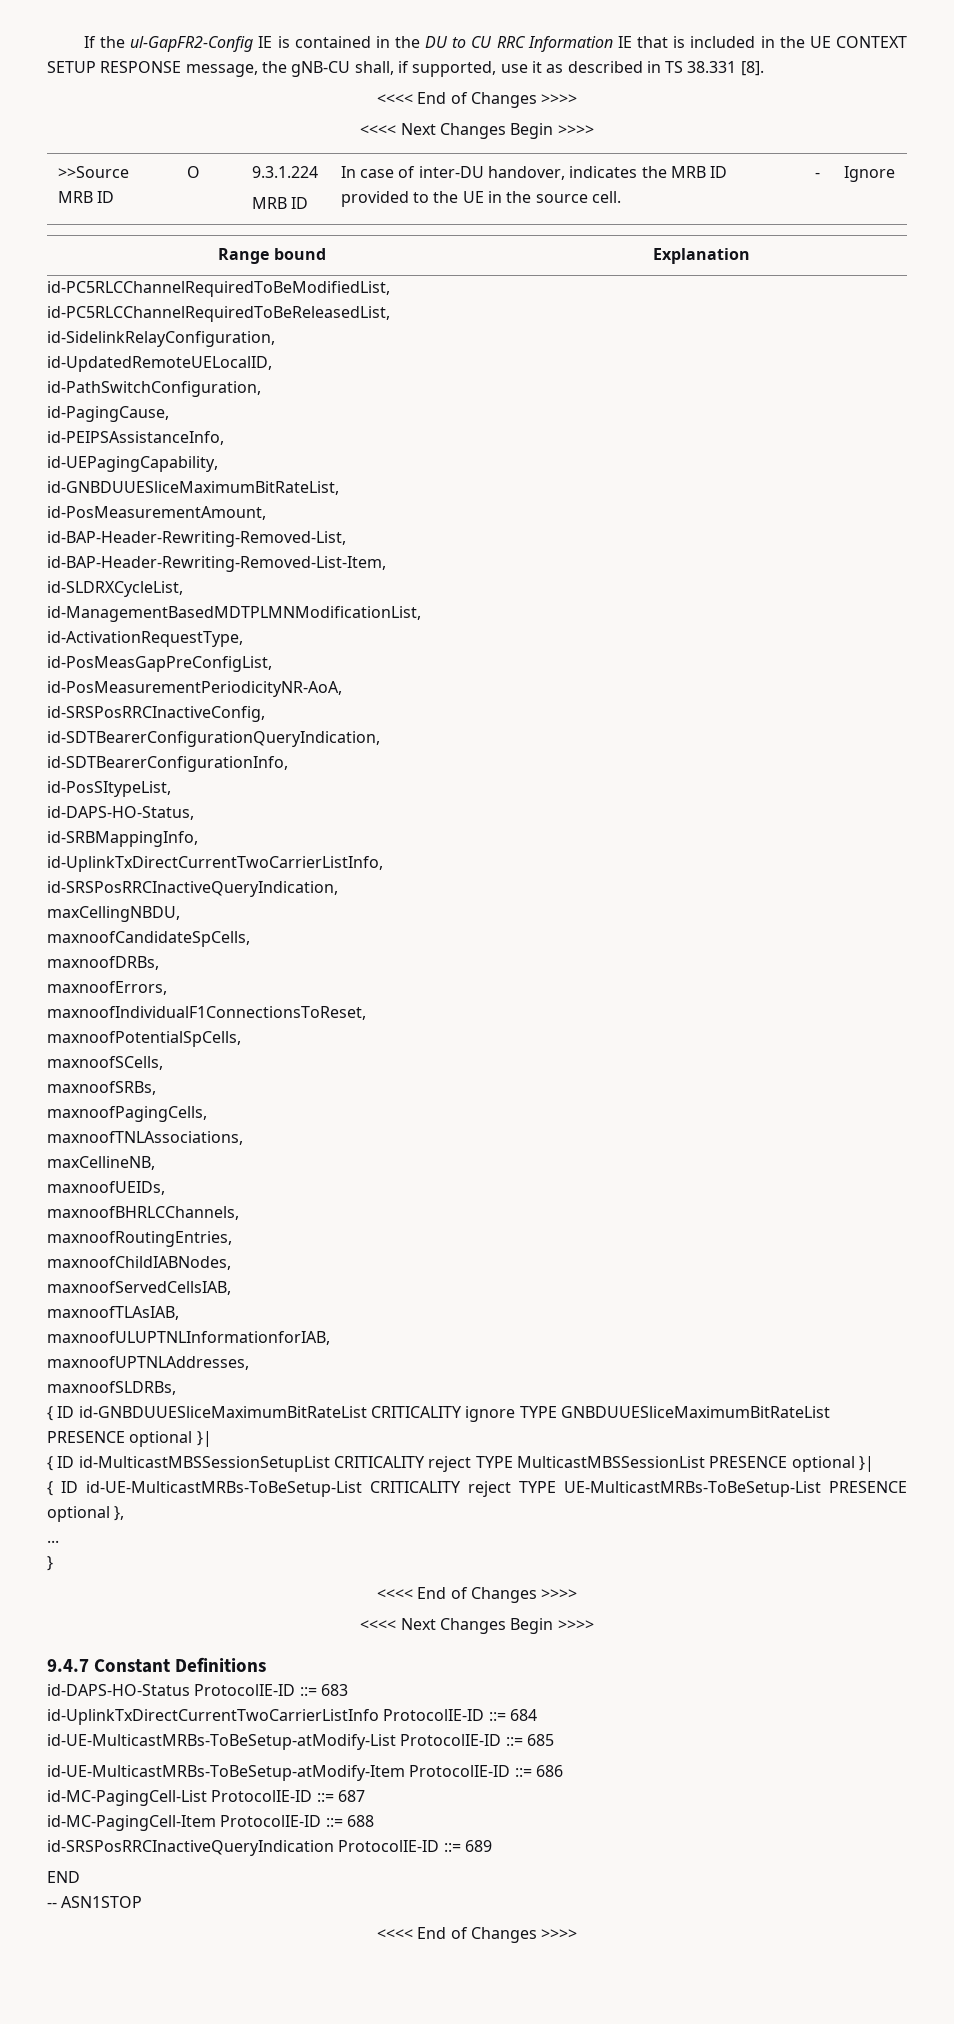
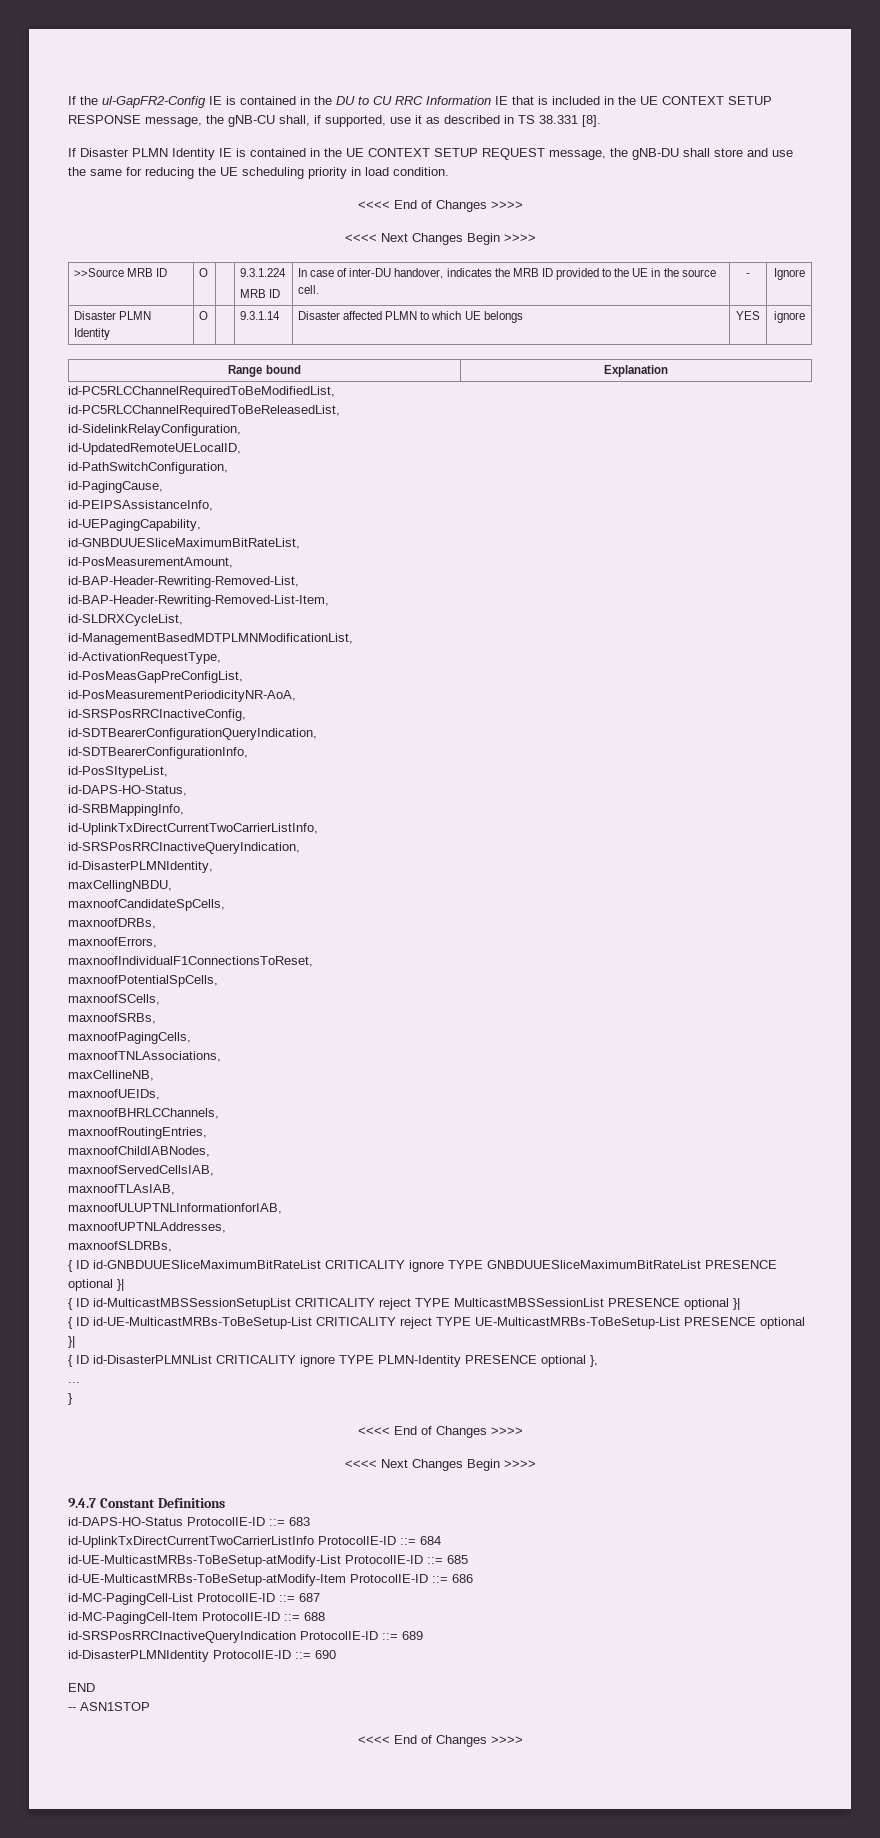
+ If Disaster PLMN Identity IE is contained in the UE CONTEXT SETUP REQUEST message, the gNB-DU shall store and use the same for reducing the UE scheduling priority in load condition.
+ Disaster PLMN Identity | O | | 9.3.1.14 | Disaster affected PLMN to which UE belongs | YES | ignore
+ id-DisasterPLMNIdentity,
- { ID id-UE-MulticastMRBs-ToBeSetup-List CRITICALITY reject TYPE UE-MulticastMRBs-ToBeSetup-List PRESENCE optional },
+ { ID id-UE-MulticastMRBs-ToBeSetup-List CRITICALITY reject TYPE UE-MulticastMRBs-ToBeSetup-List PRESENCE optional }|
+ { ID id-DisasterPLMNList CRITICALITY ignore TYPE PLMN-Identity PRESENCE optional },
+ id-DisasterPLMNIdentity ProtocolIE-ID ::= 690

